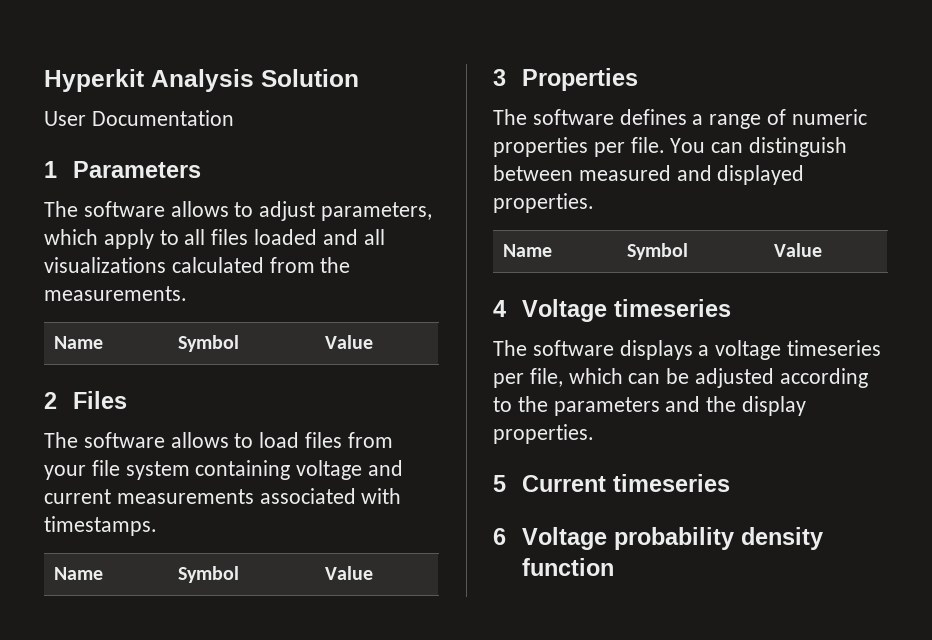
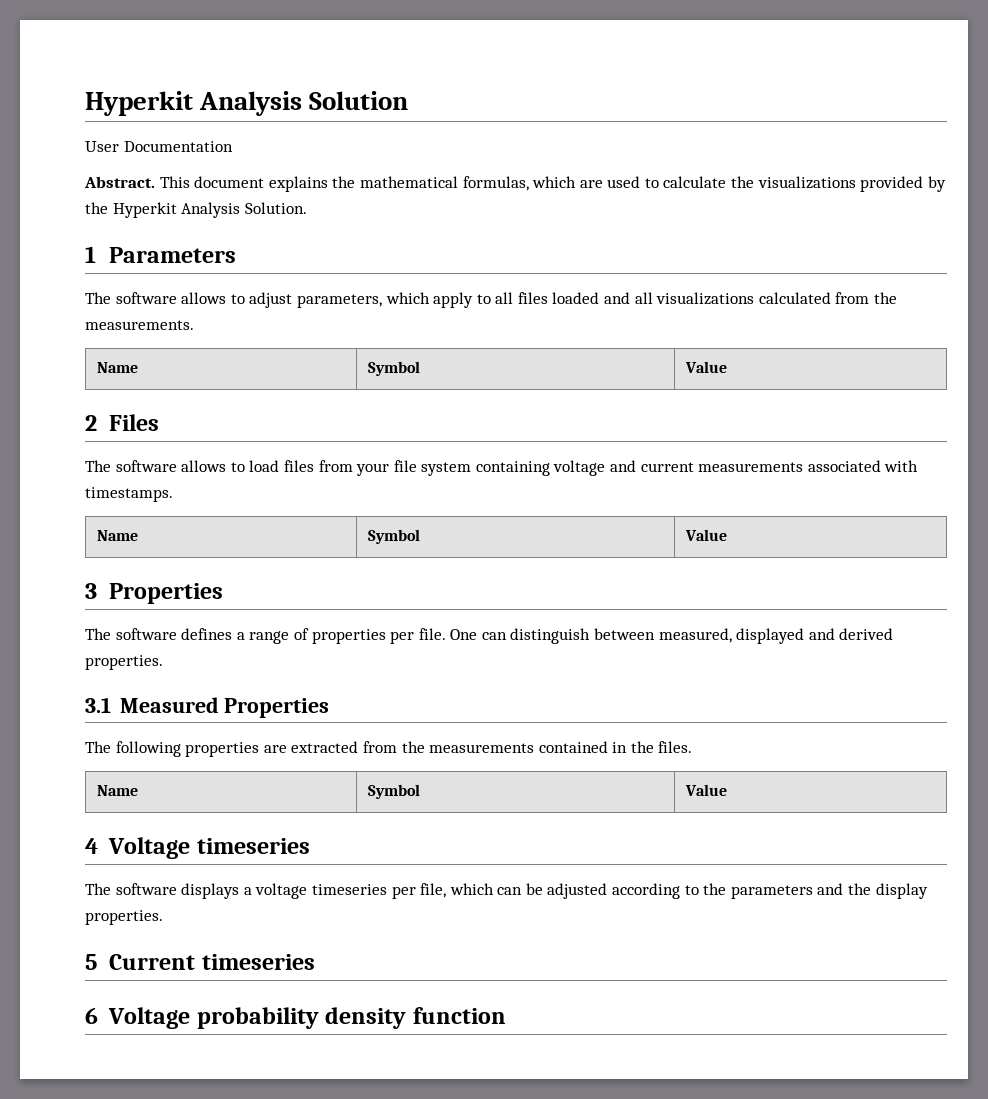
+ Abstract. This document explains the mathematical formulas, which are used to calculate the visualizations provided by the Hyperkit Analysis Solution.
- The software defines a range of numeric properties per file.
+ The software defines a range of properties per file.
- You can distinguish between measured and displayed properties.
+ One can distinguish between measured, displayed and derived properties.
+ 3.1 Measured Properties
+ The following properties are extracted from the measurements contained in the files.

